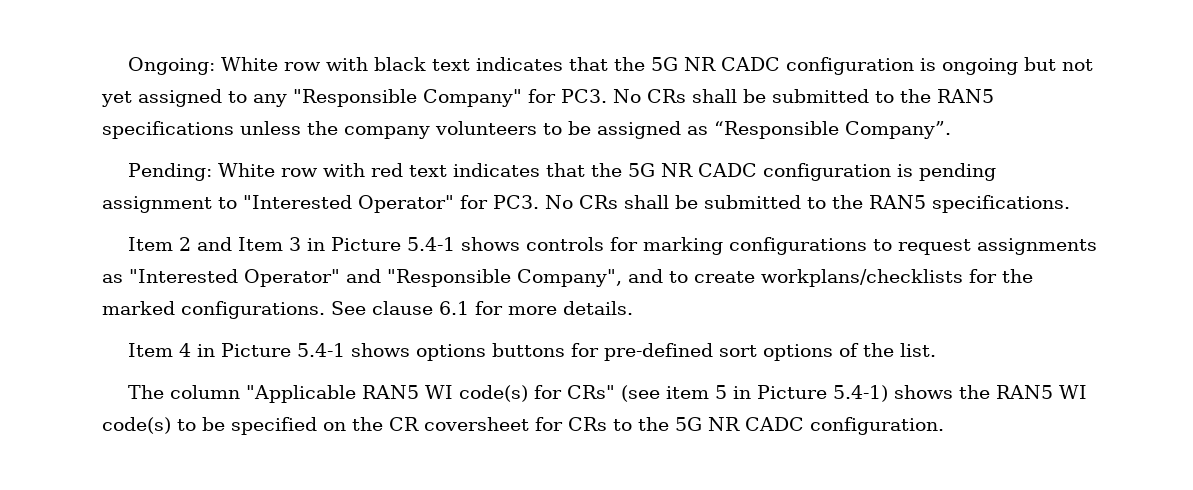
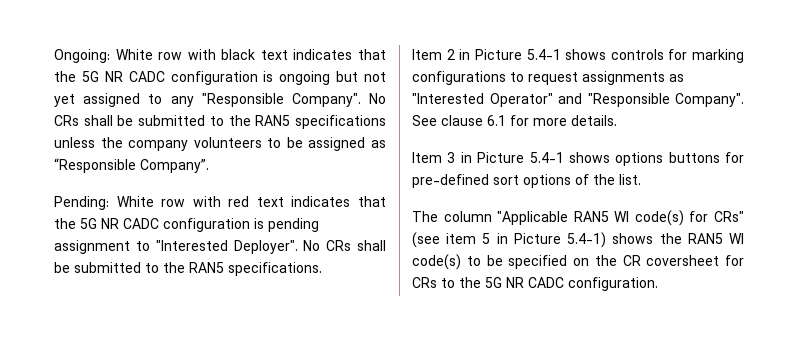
- Ongoing: White row with black text indicates that the 5G NR CADC configuration is ongoing but not yet assigned to any "Responsible Company" for PC3. No CRs shall be submitted to the RAN5 specifications unless the company volunteers to be assigned as “Responsible Company”.
+ Ongoing: White row with black text indicates that the 5G NR CADC configuration is ongoing but not yet assigned to any "Responsible Company". No CRs shall be submitted to the RAN5 specifications unless the company volunteers to be assigned as “Responsible Company”.
- Pending: White row with red text indicates that the 5G NR CADC configuration is pending assignment to "Interested Operator" for PC3. No CRs shall be submitted to the RAN5 specifications.
+ Pending: White row with red text indicates that the 5G NR CADC configuration is pending assignment to "Interested Deployer". No CRs shall be submitted to the RAN5 specifications.
- Item 2 and Item 3 in Picture 5.4-1 shows controls for marking configurations to request assignments as "Interested Operator" and "Responsible Company", and to create workplans/checklists for the marked configurations.
+ Item 2 in Picture 5.4-1 shows controls for marking configurations to request assignments as "Interested Operator" and "Responsible Company".
- Item 4 in Picture 5.4-1 shows options buttons for pre-defined sort options of the list.
+ Item 3 in Picture 5.4-1 shows options buttons for pre-defined sort options of the list.

